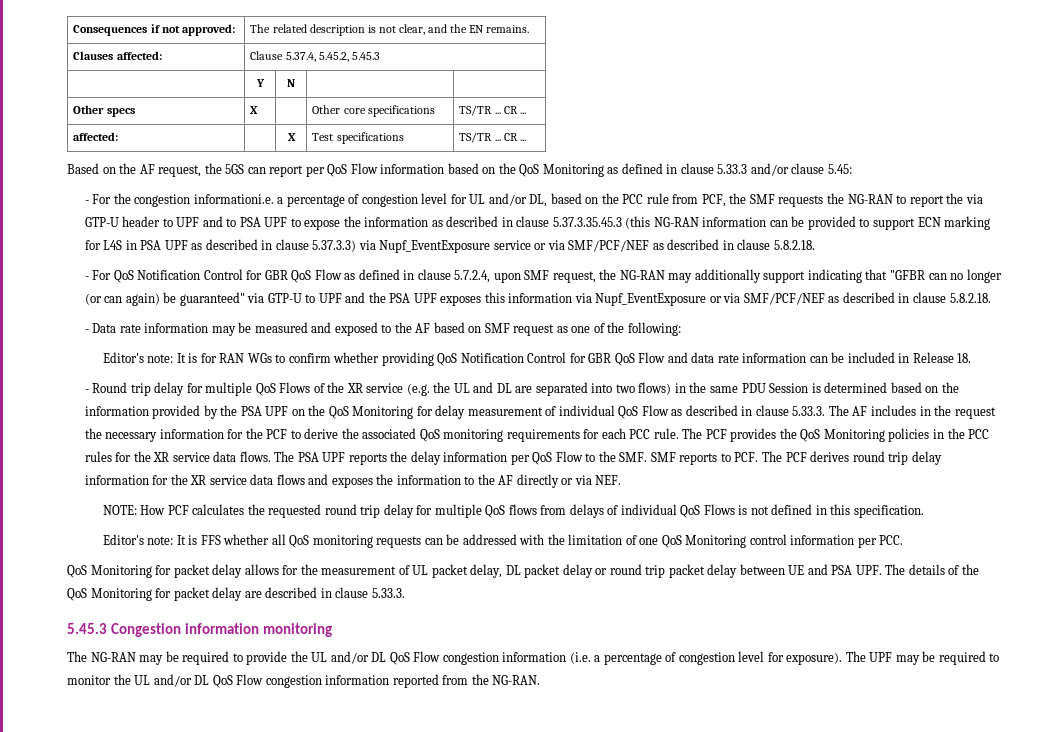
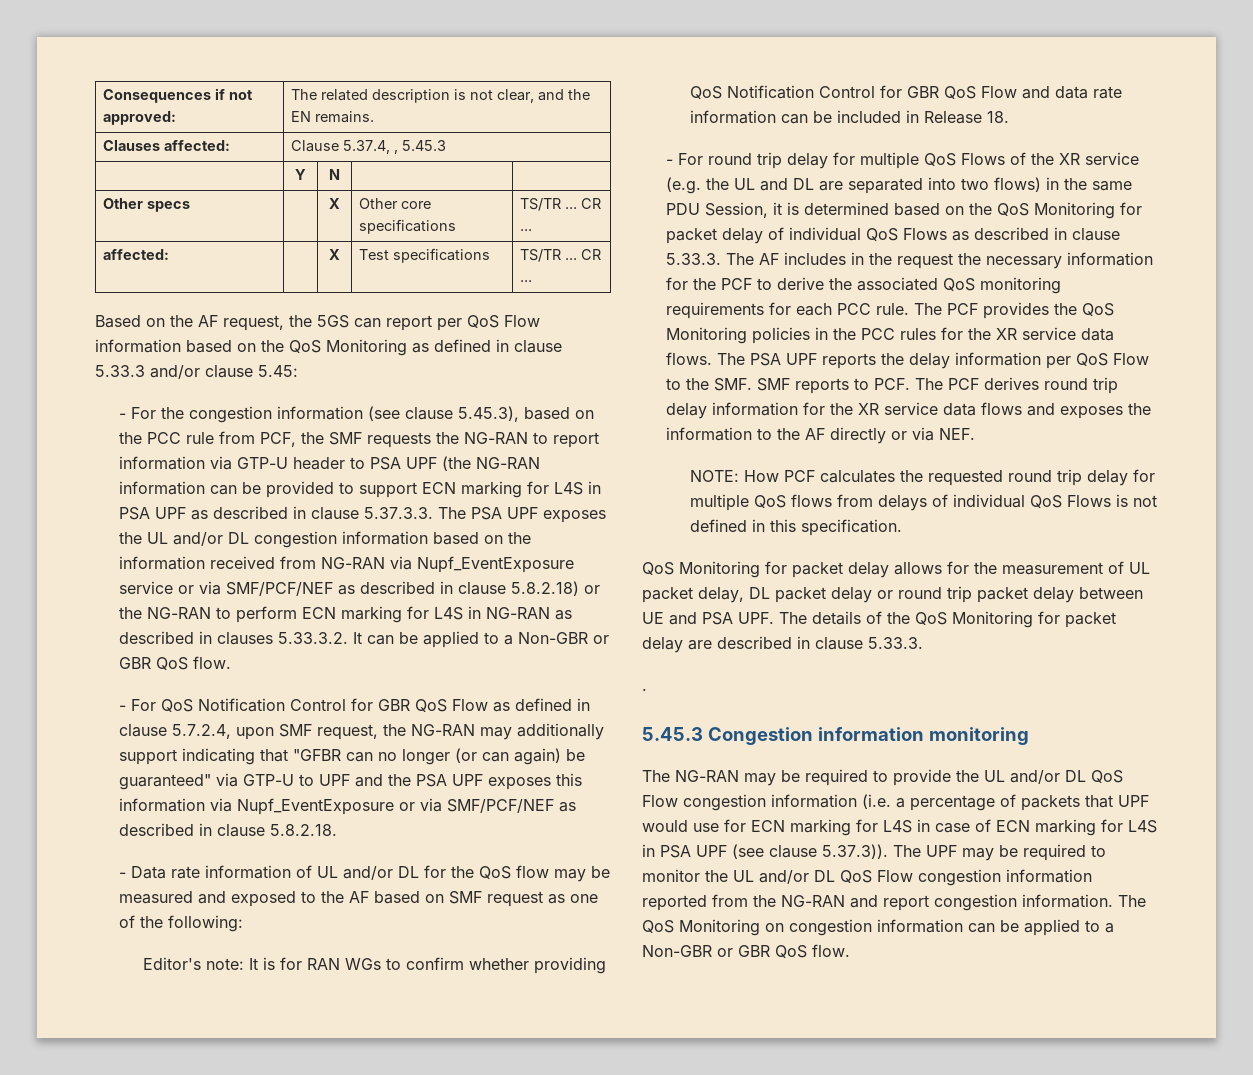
- Clauses affected: | Clause 5.37.4, 5.45.2, 5.45.3
+ Clauses affected: | Clause 5.37.4, , 5.45.3
- Other specs | X | | Other core specifications | TS/TR ... CR ...
+ Other specs | | X | Other core specifications | TS/TR ... CR ...
- - For the congestion informationi.e. a percentage of congestion level for UL and/or DL, based on the PCC rule from PCF, the SMF requests the NG-RAN to report the via GTP-U header to UPF and to PSA UPF to expose the information as described in clause 5.37.3.35.45.3 (this NG-RAN information can be provided to support ECN marking for L4S in PSA UPF as described in clause 5.37.3.3) via Nupf_EventExposure service or via SMF/PCF/NEF as described in clause 5.8.2.18.
+ - For the congestion information (see clause 5.45.3), based on the PCC rule from PCF, the SMF requests the NG-RAN to report information via GTP-U header to PSA UPF (the NG-RAN information can be provided to support ECN marking for L4S in PSA UPF as described in clause 5.37.3.3. The PSA UPF exposes the UL and/or DL congestion information based on the information received from NG-RAN via Nupf_EventExposure service or via SMF/PCF/NEF as described in clause 5.8.2.18) or the NG-RAN to perform ECN marking for L4S in NG-RAN as described in clauses 5.33.3.2. It can be applied to a Non-GBR or GBR QoS flow.
- - Data rate information may be measured and exposed to the AF based on SMF request as one of the following:
+ - Data rate information of UL and/or DL for the QoS flow may be measured and exposed to the AF based on SMF request as one of the following:
- - Round trip delay for multiple QoS Flows of the XR service (e.g. the UL and DL are separated into two flows) in the same PDU Session is determined based on the information provided by the PSA UPF on the QoS Monitoring for delay measurement of individual QoS Flow as described in clause 5.33.3. The AF includes in the request the necessary information for the PCF to derive the associated QoS monitoring requirements for each PCC rule.
+ - For round trip delay for multiple QoS Flows of the XR service (e.g. the UL and DL are separated into two flows) in the same PDU Session, it is determined based on the QoS Monitoring for packet delay of individual QoS Flows as described in clause 5.33.3. The AF includes in the request the necessary information for the PCF to derive the associated QoS monitoring requirements for each PCC rule.
- Editor's note: It is FFS whether all QoS monitoring requests can be addressed with the limitation of one QoS Monitoring control information per PCC.
+ .
- The NG-RAN may be required to provide the UL and/or DL QoS Flow congestion information (i.e. a percentage of congestion level for exposure). The UPF may be required to monitor the UL and/or DL QoS Flow congestion information reported from the NG-RAN.
+ The NG-RAN may be required to provide the UL and/or DL QoS Flow congestion information (i.e. a percentage of packets that UPF would use for ECN marking for L4S in case of ECN marking for L4S in PSA UPF (see clause 5.37.3)). The UPF may be required to monitor the UL and/or DL QoS Flow congestion information reported from the NG-RAN and report congestion information. The QoS Monitoring on congestion information can be applied to a Non-GBR or GBR QoS flow.

